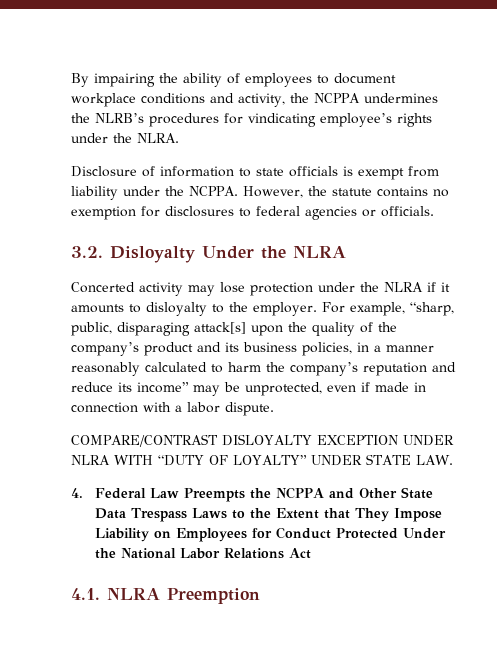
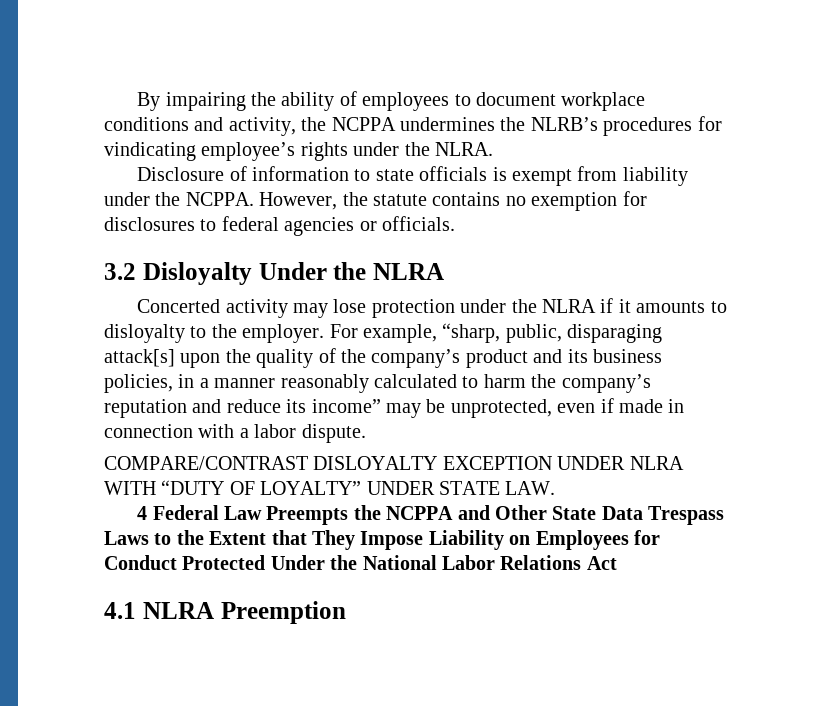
- 3.2. Disloyalty Under the NLRA
+ 3.2 Disloyalty Under the NLRA
- 4. Federal Law Preempts the NCPPA and Other State Data Trespass Laws to the Extent that They Impose Liability on Employees for Conduct Protected Under the National Labor Relations Act
+ 4 Federal Law Preempts the NCPPA and Other State Data Trespass Laws to the Extent that They Impose Liability on Employees for Conduct Protected Under the National Labor Relations Act
- 4.1. NLRA Preemption
+ 4.1 NLRA Preemption

